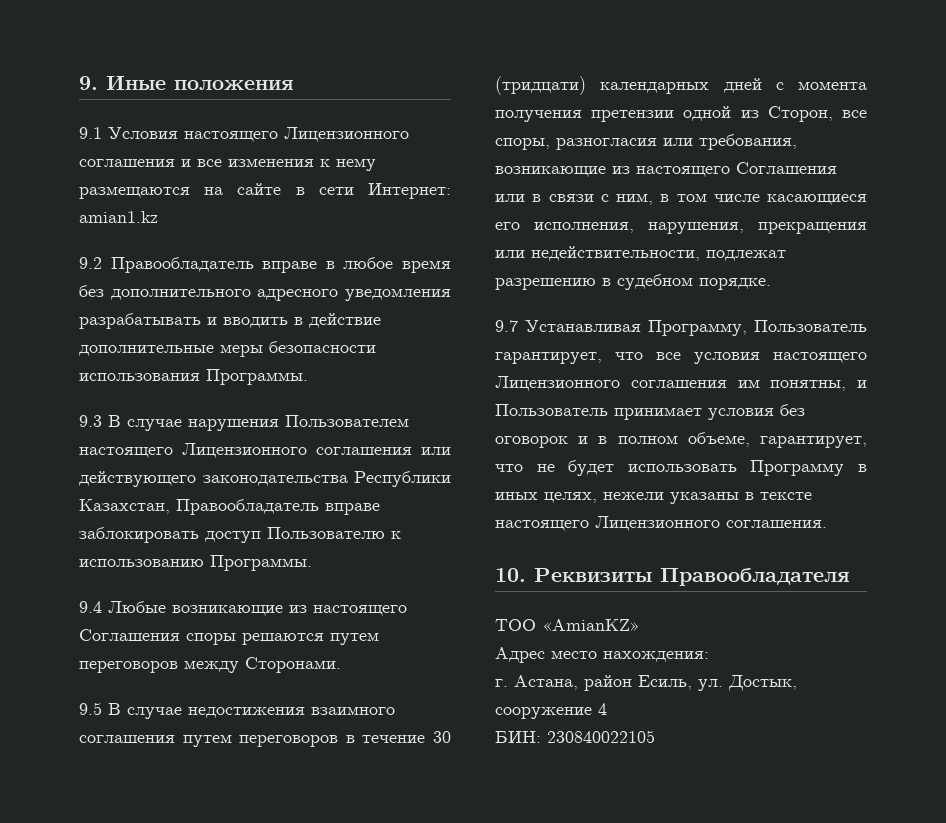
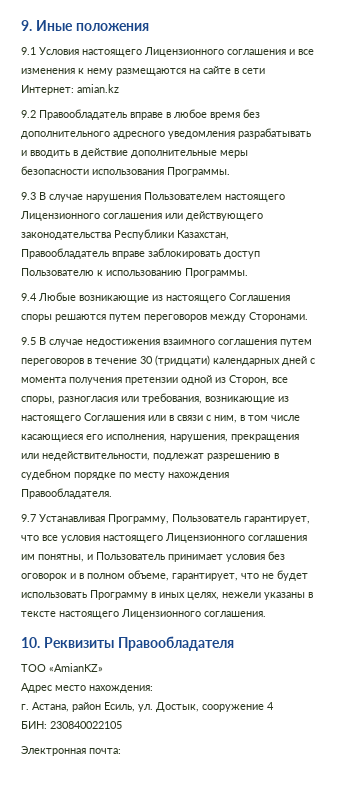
- 9.1 Условия настоящего Лицензионного соглашения и все изменения к нему размещаются на сайте в сети Интернет: amian1.kz
+ 9.1 Условия настоящего Лицензионного соглашения и все изменения к нему размещаются на сайте в сети Интернет: amian.kz
- 9.5 В случае недостижения взаимного соглашения путем переговоров в течение 30 (тридцати) календарных дней с момента получения претензии одной из Сторон, все споры, разногласия или требования, возникающие из настоящего Соглашения или в связи с ним, в том числе касающиеся его исполнения, нарушения, прекращения или недействительности, подлежат разрешению в судебном порядке.
+ 9.5 В случае недостижения взаимного соглашения путем переговоров в течение 30 (тридцати) календарных дней с момента получения претензии одной из Сторон, все споры, разногласия или требования, возникающие из настоящего Соглашения или в связи с ним, в том числе касающиеся его исполнения, нарушения, прекращения или недействительности, подлежат разрешению в судебном порядке по месту нахождения Правообладателя.
+ Электронная почта:

